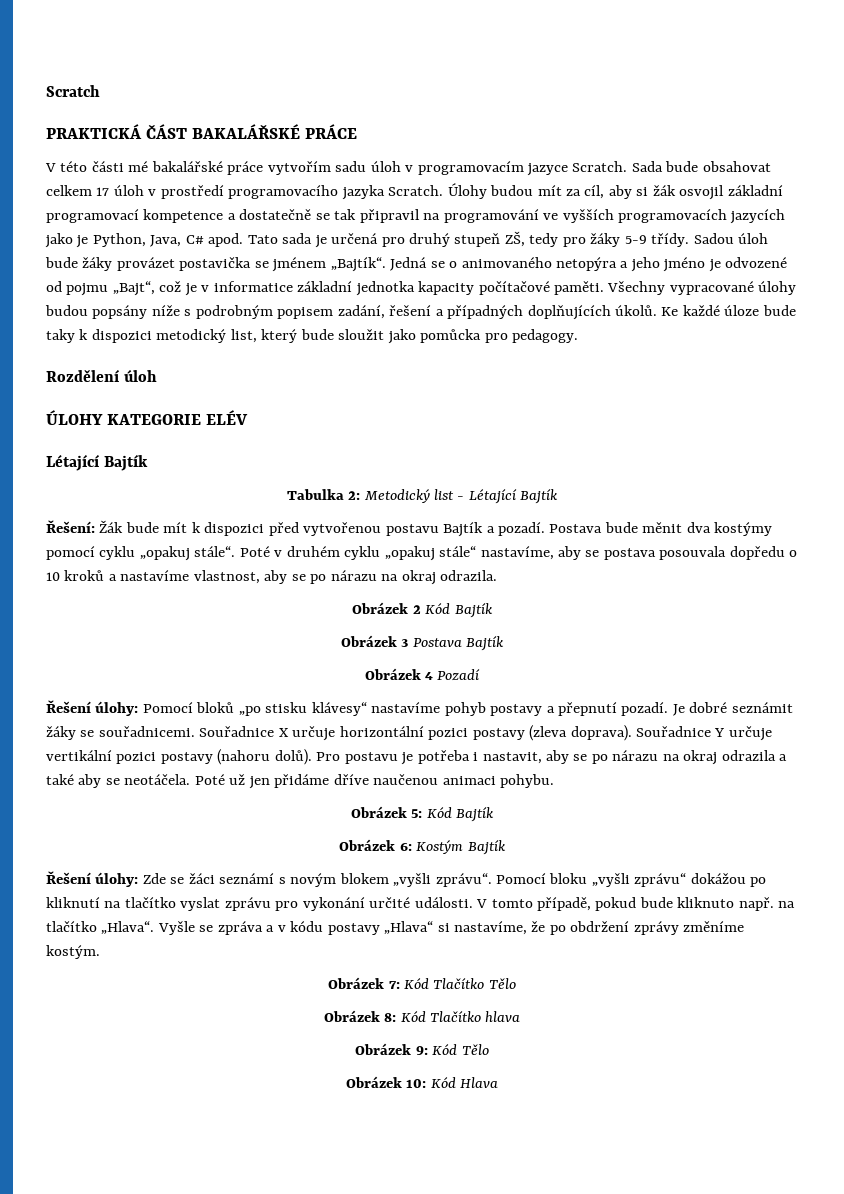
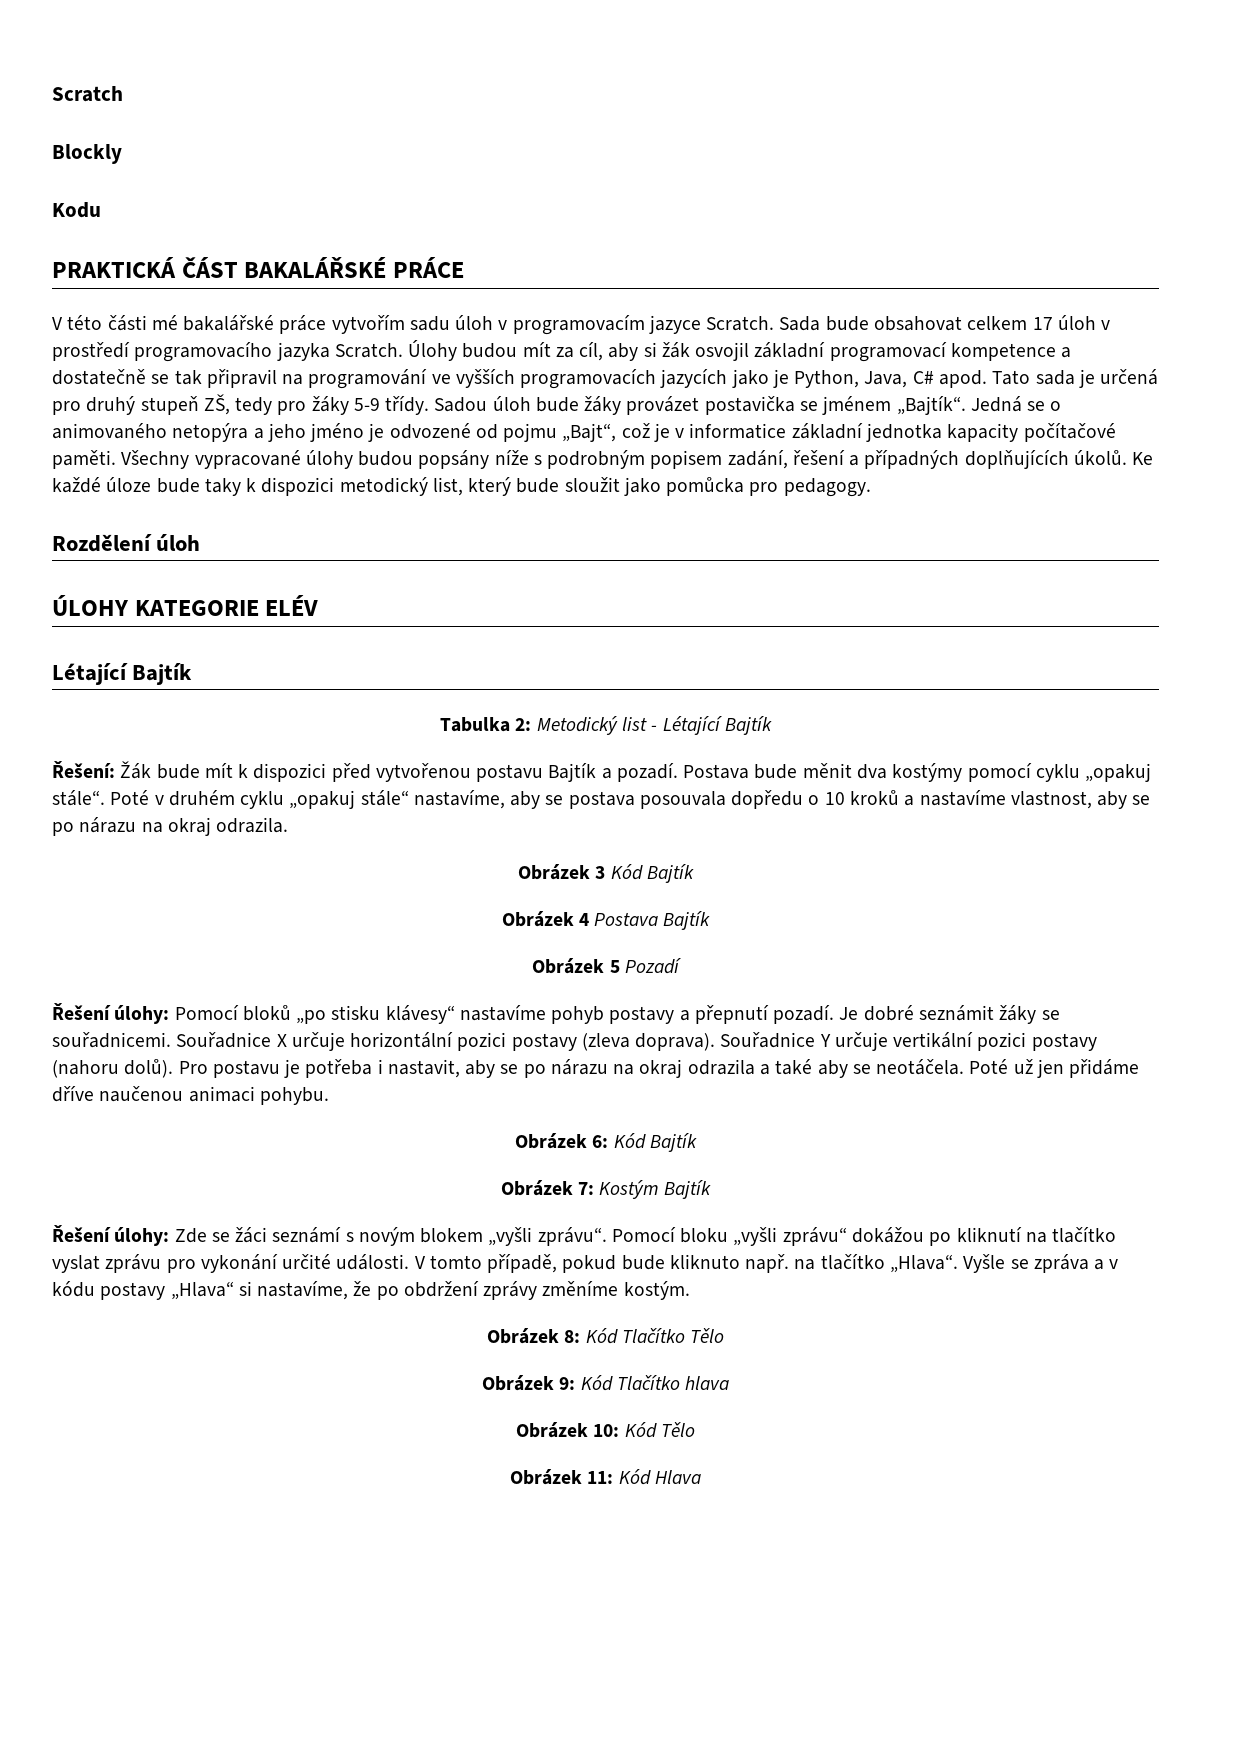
+ Blockly
+ Kodu
- Obrázek 2 Kód Bajtík
- Obrázek 3 Postava Bajtík
+ Obrázek 3 Kód Bajtík
+ Obrázek 4 Postava Bajtík
- Obrázek 4 Pozadí
+ Obrázek 5 Pozadí
- Obrázek 5: Kód Bajtík
- Obrázek 6: Kostým Bajtík
+ Obrázek 6: Kód Bajtík
+ Obrázek 7: Kostým Bajtík
- Obrázek 7: Kód Tlačítko Tělo
+ Obrázek 8: Kód Tlačítko Tělo
- Obrázek 8: Kód Tlačítko hlava
+ Obrázek 9: Kód Tlačítko hlava
- Obrázek 9: Kód Tělo
+ Obrázek 10: Kód Tělo
- Obrázek 10: Kód Hlava
+ Obrázek 11: Kód Hlava

